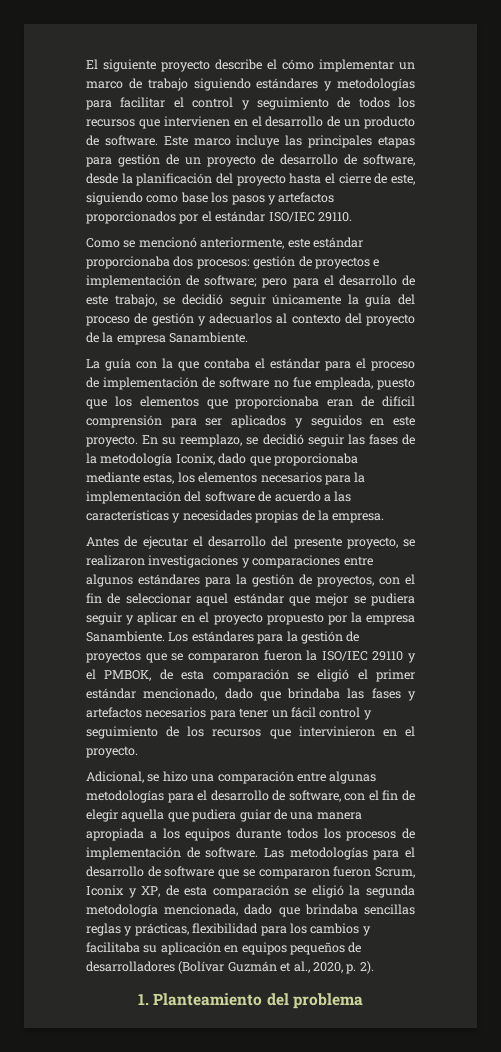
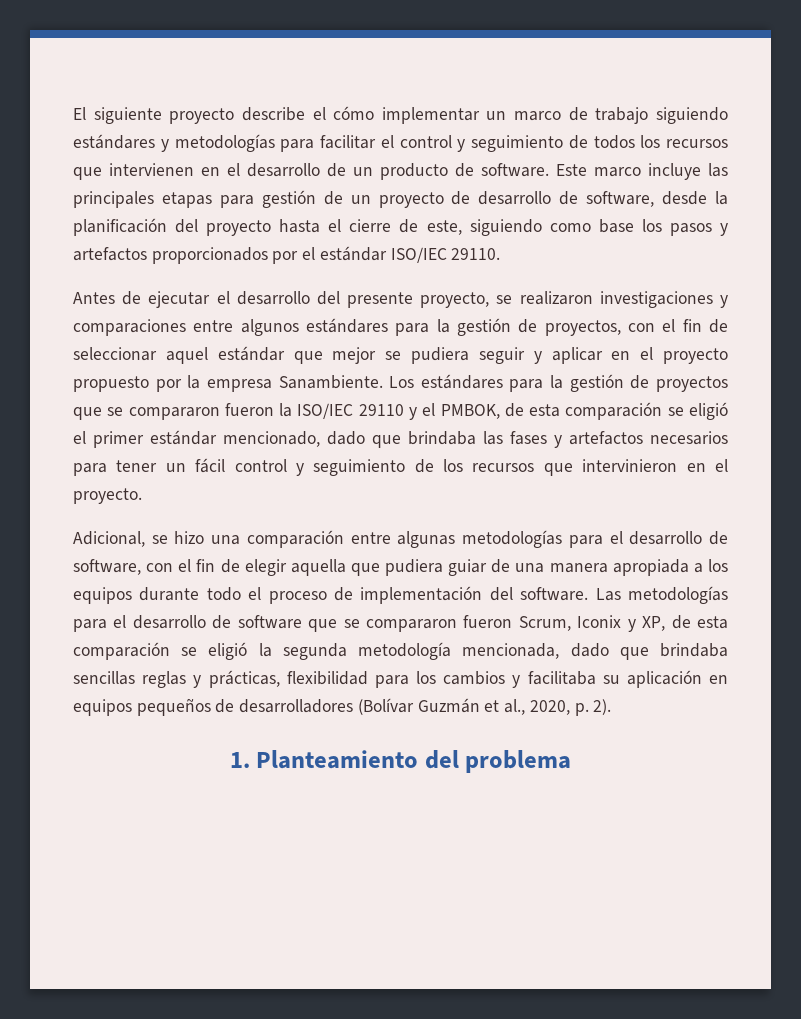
- Como se mencionó anteriormente, este estándar proporcionaba dos procesos: gestión de proyectos e implementación de software; pero para el desarrollo de este trabajo, se decidió seguir únicamente la guía del proceso de gestión y adecuarlos al contexto del proyecto de la empresa Sanambiente.
- La guía con la que contaba el estándar para el proceso de implementación de software no fue empleada, puesto que los elementos que proporcionaba eran de difícil comprensión para ser aplicados y seguidos en este proyecto. En su reemplazo, se decidió seguir las fases de la metodología Iconix, dado que proporcionaba mediante estas, los elementos necesarios para la implementación del software de acuerdo a las características y necesidades propias de la empresa.
- Adicional, se hizo una comparación entre algunas metodologías para el desarrollo de software, con el fin de elegir aquella que pudiera guiar de una manera apropiada a los equipos durante todos los procesos de implementación de software.
+ Adicional, se hizo una comparación entre algunas metodologías para el desarrollo de software, con el fin de elegir aquella que pudiera guiar de una manera apropiada a los equipos durante todo el proceso de implementación del software.

